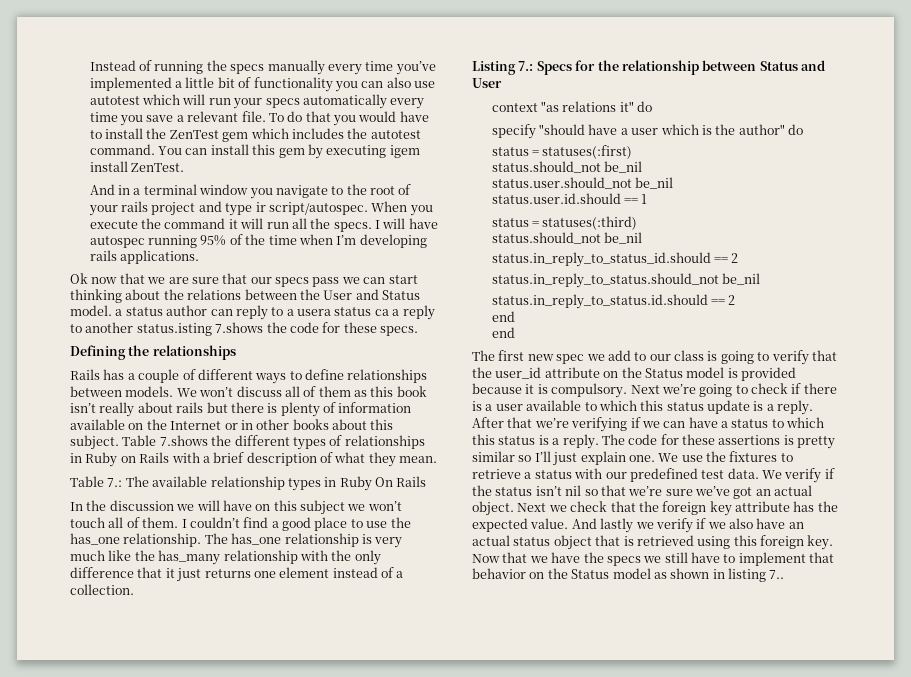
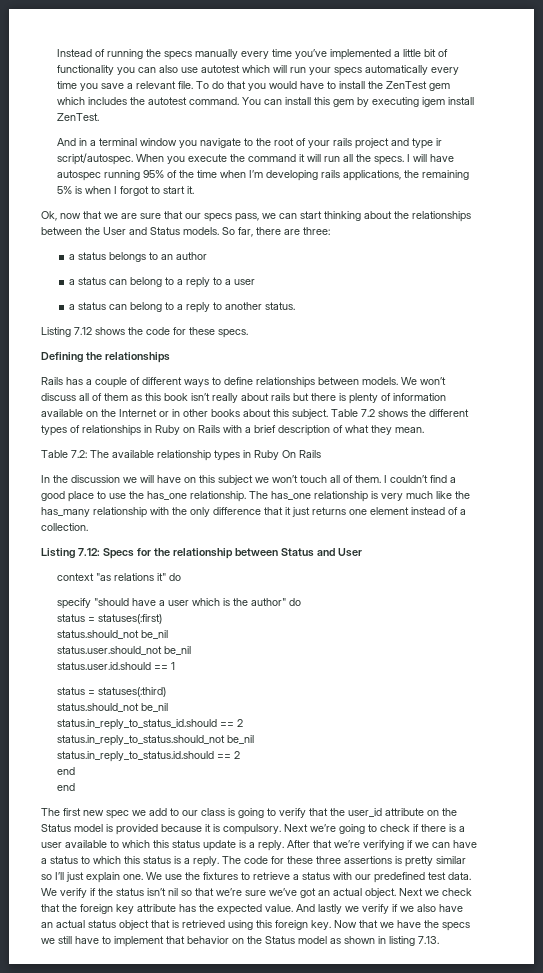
- I will have autospec running 95% of the time when I’m developing rails applications.
- Ok now that we are sure that our specs pass we can start thinking about the relations between the User and Status model. a status author can reply to a usera status ca a reply to another status.isting 7.shows the code for these specs.
+ I will have autospec running 95% of the time when I’m developing rails applications, the remaining 5% is when I forgot to start it.
+ Ok, now that we are sure that our specs pass, we can start thinking about the relationships between the User and Status models. So far, there are three:
+ a status belongs to an author
+ a status can belong to a reply to a user
+ a status can belong to a reply to another status.
+ Listing 7.12 shows the code for these specs.
- Table 7.shows the different types of relationships in Ruby on Rails with a brief description of what they mean.
+ Table 7.2 shows the different types of relationships in Ruby on Rails with a brief description of what they mean.
- Table 7.: The available relationship types in Ruby On Rails
+ Table 7.2: The available relationship types in Ruby On Rails
- Listing 7.: Specs for the relationship between Status and User
+ Listing 7.12: Specs for the relationship between Status and User
- The code for these assertions is pretty similar so I’ll just explain one.
+ The code for these three assertions is pretty similar so I’ll just explain one.
- Now that we have the specs we still have to implement that behavior on the Status model as shown in listing 7..
+ Now that we have the specs we still have to implement that behavior on the Status model as shown in listing 7.13.

